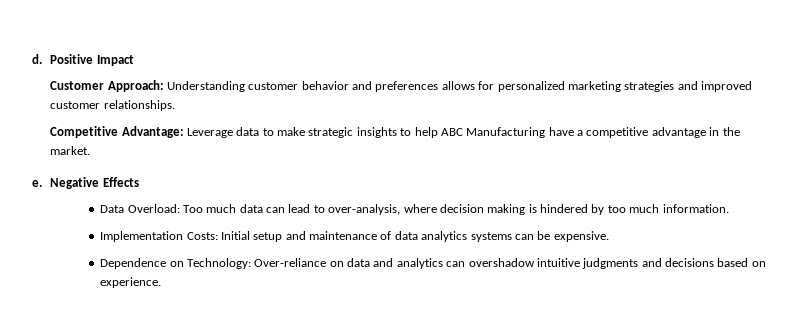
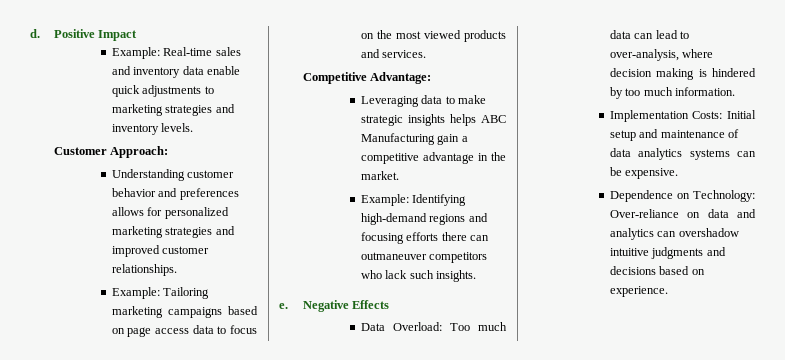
+ Example: Real-time sales and inventory data enable quick adjustments to marketing strategies and inventory levels.
- Customer Approach: Understanding customer behavior and preferences allows for personalized marketing strategies and improved customer relationships.
+ Customer Approach:
+ Understanding customer behavior and preferences allows for personalized marketing strategies and improved customer relationships.
+ Example: Tailoring marketing campaigns based on page access data to focus on the most viewed products and services.
- Competitive Advantage: Leverage data to make strategic insights to help ABC Manufacturing have a competitive advantage in the market.
+ Competitive Advantage:
+ Leveraging data to make strategic insights helps ABC Manufacturing gain a competitive advantage in the market.
+ Example: Identifying high-demand regions and focusing efforts there can outmaneuver competitors who lack such insights.

